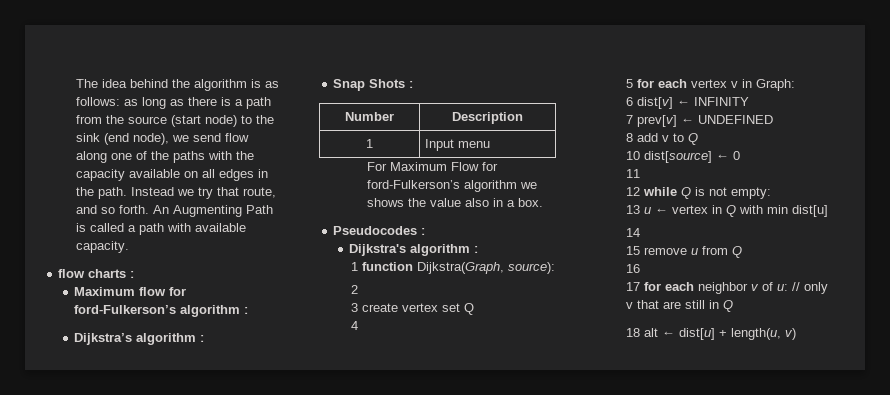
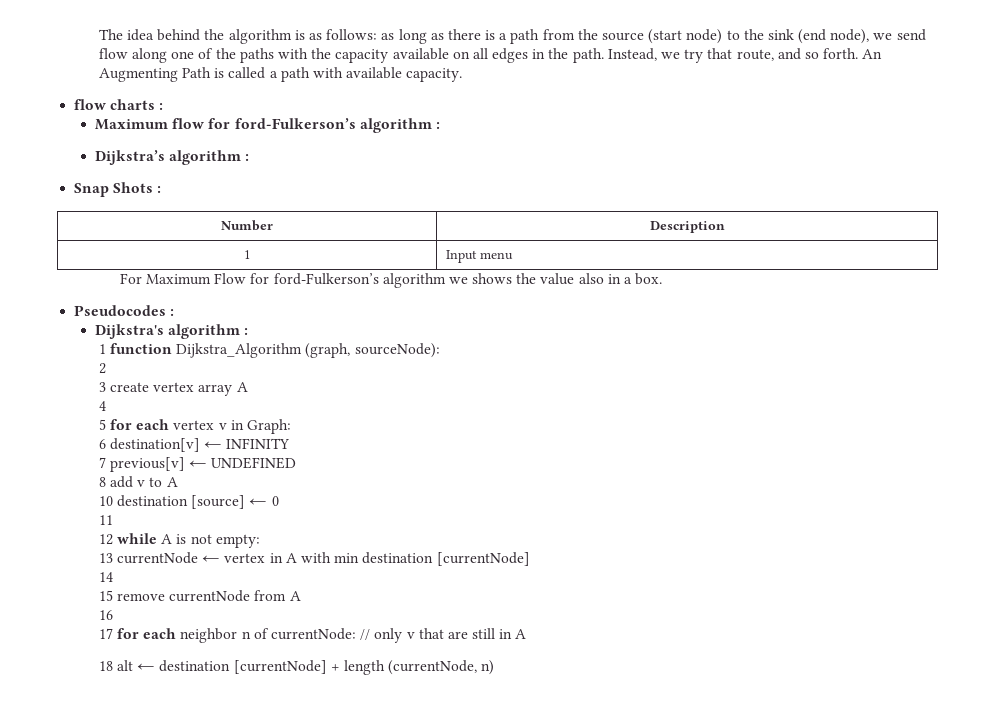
- Instead we try that route, and so forth.
+ Instead, we try that route, and so forth.
- 1 function Dijkstra(Graph, source):
+ 1 function Dijkstra_Algorithm (graph, sourceNode):
- 3 create vertex set Q
+ 3 create vertex array A
- 6 dist[v] ← INFINITY
+ 6 destination[v] ← INFINITY
- 7 prev[v] ← UNDEFINED
+ 7 previous[v] ← UNDEFINED
- 8 add v to Q
+ 8 add v to A
- 10 dist[source] ← 0
+ 10 destination [source] ← 0
- 12 while Q is not empty:
+ 12 while A is not empty:
- 13 u ← vertex in Q with min dist[u]
+ 13 currentNode ← vertex in A with min destination [currentNode]
- 15 remove u from Q
+ 15 remove currentNode from A
- 17 for each neighbor v of u: // only v that are still in Q
+ 17 for each neighbor n of currentNode: // only v that are still in A
- 18 alt ← dist[u] + length(u, v)
+ 18 alt ← destination [currentNode] + length (currentNode, n)

